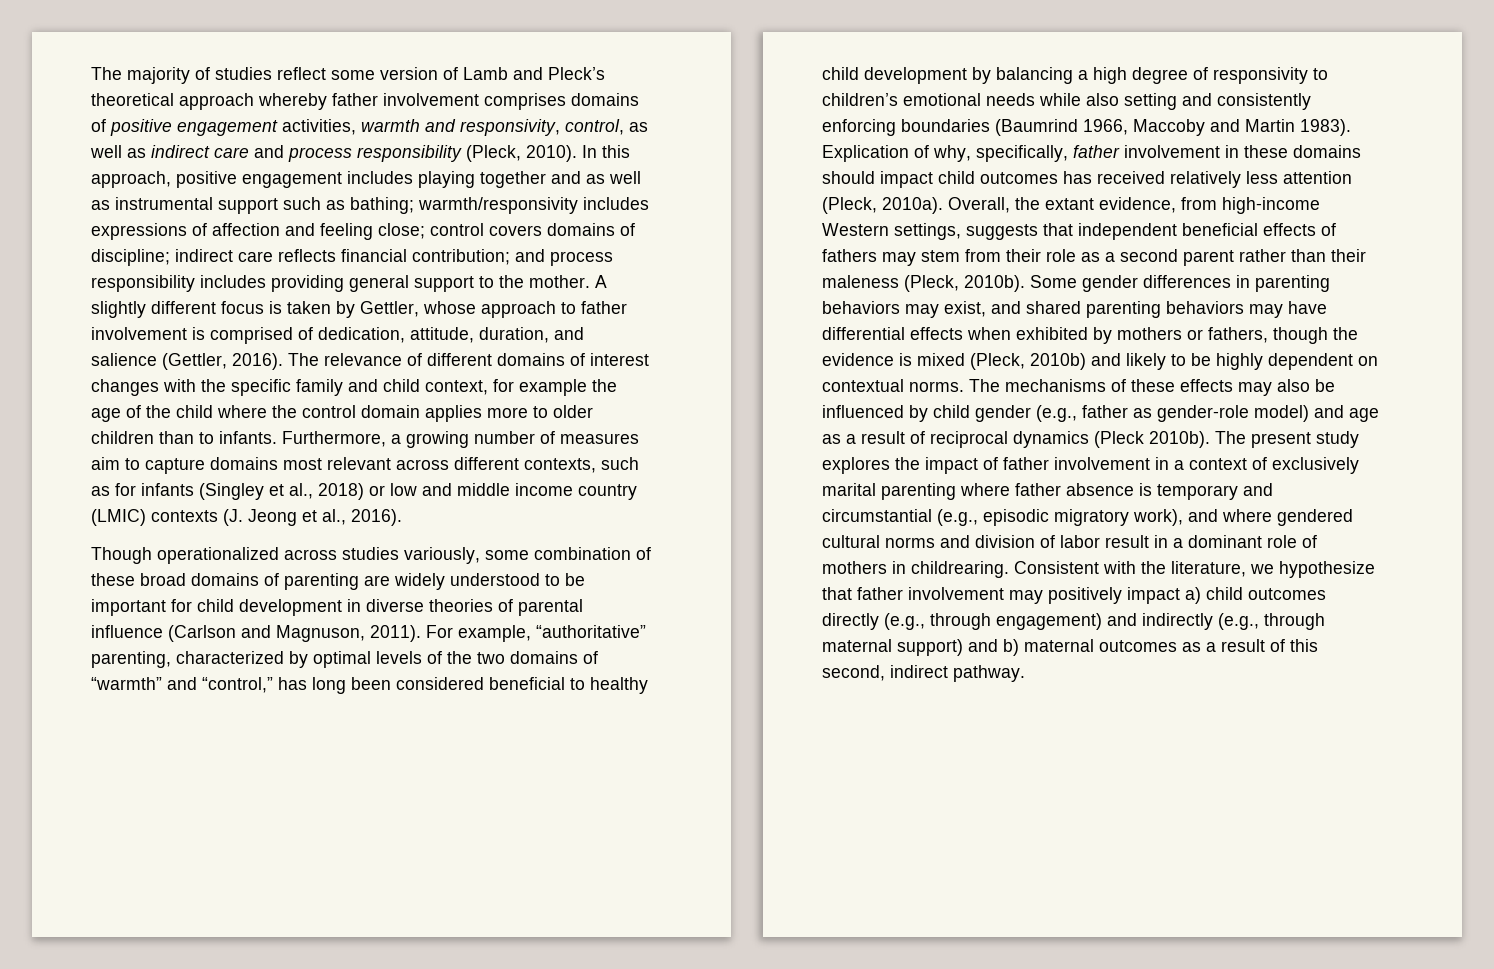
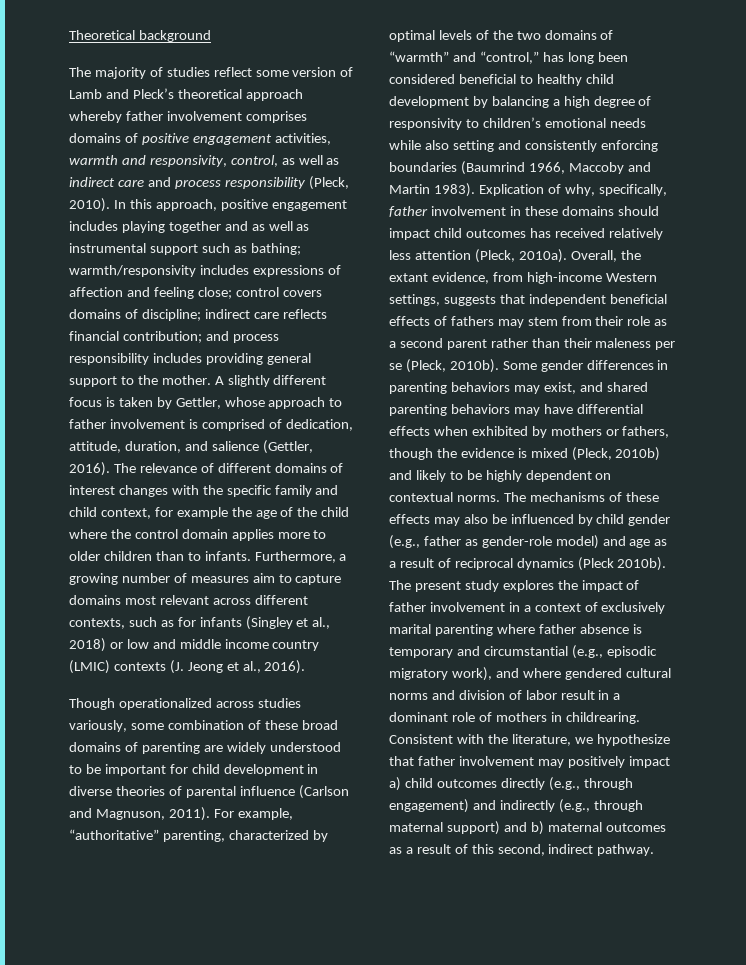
+ Theoretical background
- Overall, the extant evidence, from high-income Western settings, suggests that independent beneficial effects of fathers may stem from their role as a second parent rather than their maleness (Pleck, 2010b).
+ Overall, the extant evidence, from high-income Western settings, suggests that independent beneficial effects of fathers may stem from their role as a second parent rather than their maleness per se (Pleck, 2010b).

